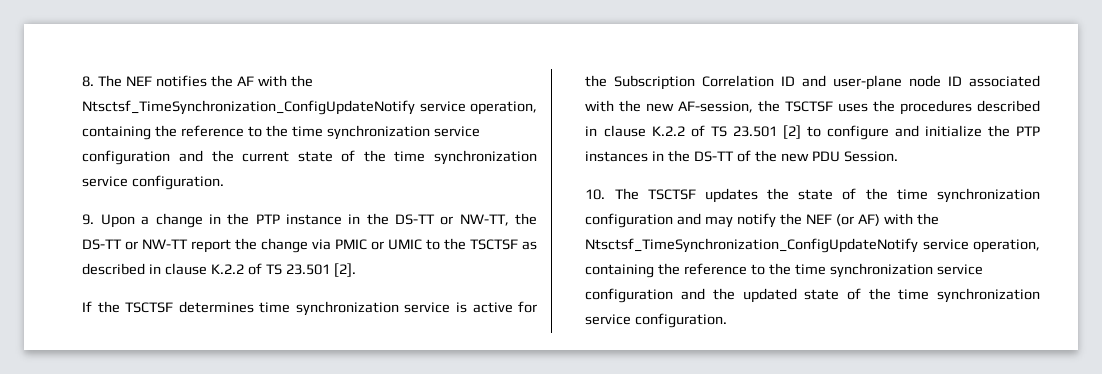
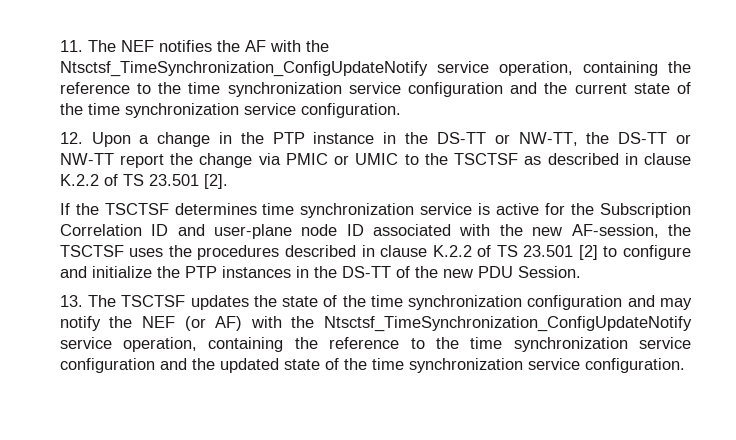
- 8. The NEF notifies the AF with the Ntsctsf_TimeSynchronization_ConfigUpdateNotify service operation, containing the reference to the time synchronization service configuration and the current state of the time synchronization service configuration.
+ 11. The NEF notifies the AF with the Ntsctsf_TimeSynchronization_ConfigUpdateNotify service operation, containing the reference to the time synchronization service configuration and the current state of the time synchronization service configuration.
- 9. Upon a change in the PTP instance in the DS-TT or NW-TT, the DS-TT or NW-TT report the change via PMIC or UMIC to the TSCTSF as described in clause K.2.2 of TS 23.501 [2].
+ 12. Upon a change in the PTP instance in the DS-TT or NW-TT, the DS-TT or NW-TT report the change via PMIC or UMIC to the TSCTSF as described in clause K.2.2 of TS 23.501 [2].
- 10. The TSCTSF updates the state of the time synchronization configuration and may notify the NEF (or AF) with the Ntsctsf_TimeSynchronization_ConfigUpdateNotify service operation, containing the reference to the time synchronization service configuration and the updated state of the time synchronization service configuration.
+ 13. The TSCTSF updates the state of the time synchronization configuration and may notify the NEF (or AF) with the Ntsctsf_TimeSynchronization_ConfigUpdateNotify service operation, containing the reference to the time synchronization service configuration and the updated state of the time synchronization service configuration.

